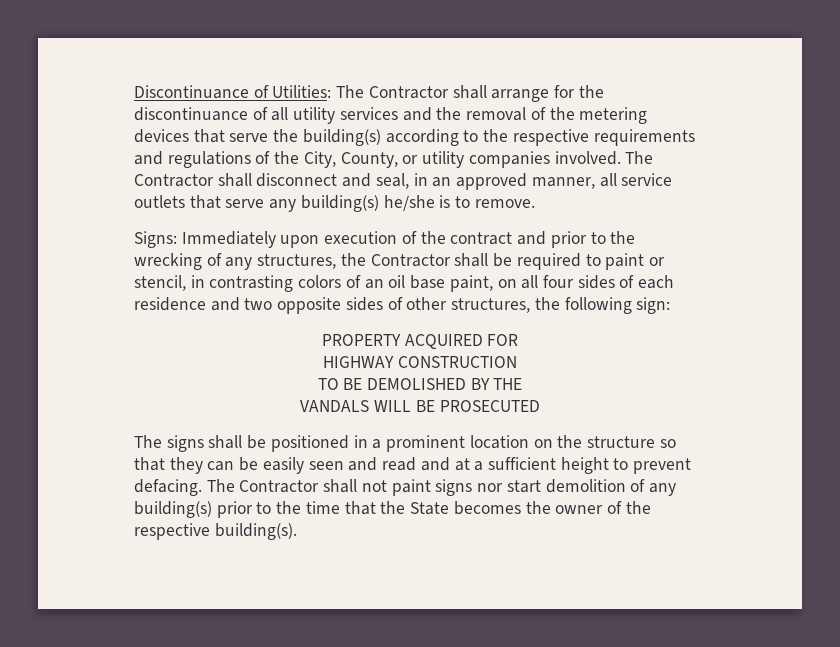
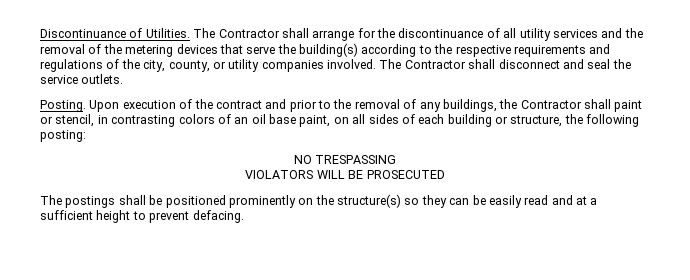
- Discontinuance of Utilities: The Contractor shall arrange for the discontinuance of all utility services and the removal of the metering devices that serve the building(s) according to the respective requirements and regulations of the City, County, or utility companies involved.
+ Discontinuance of Utilities. The Contractor shall arrange for the discontinuance of all utility services and the removal of the metering devices that serve the building(s) according to the respective requirements and regulations of the city, county, or utility companies involved.
- The Contractor shall disconnect and seal, in an approved manner, all service outlets that serve any building(s) he/she is to remove.
- Signs: Immediately upon execution of the contract and prior to the wrecking of any structures, the Contractor shall be required to paint or stencil, in contrasting colors of an oil base paint, on all four sides of each residence and two opposite sides of other structures, the following sign:
- PROPERTY ACQUIRED FOR
- HIGHWAY CONSTRUCTION
- TO BE DEMOLISHED BY THE
- VANDALS WILL BE PROSECUTED
+ The Contractor shall disconnect and seal the service outlets.
+ Posting. Upon execution of the contract and prior to the removal of any buildings, the Contractor shall paint or stencil, in contrasting colors of an oil base paint, on all sides of each building or structure, the following posting:
+ NO TRESPASSING
+ VIOLATORS WILL BE PROSECUTED
- The signs shall be positioned in a prominent location on the structure so that they can be easily seen and read and at a sufficient height to prevent defacing. The Contractor shall not paint signs nor start demolition of any building(s) prior to the time that the State becomes the owner of the respective building(s).
+ The postings shall be positioned prominently on the structure(s) so they can be easily read and at a sufficient height to prevent defacing.

